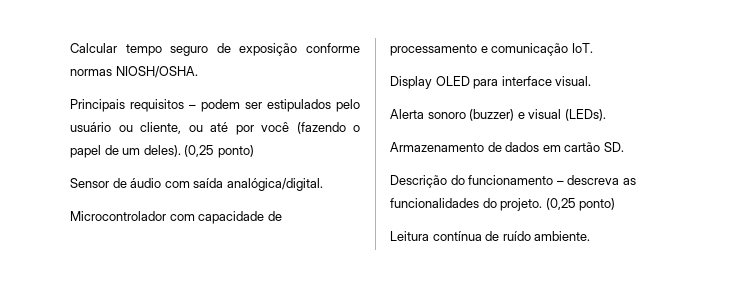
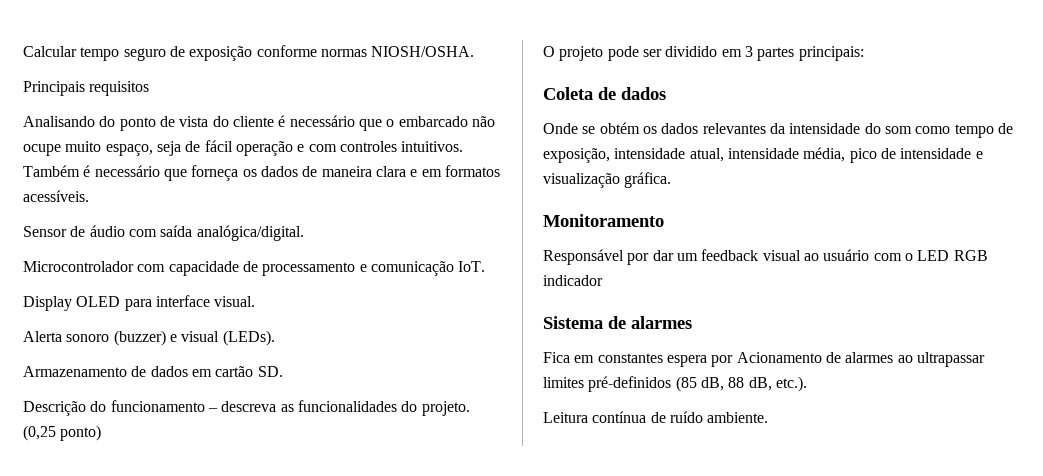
- Principais requisitos – podem ser estipulados pelo usuário ou cliente, ou até por você (fazendo o papel de um deles). (0,25 ponto)
+ Principais requisitos
+ Analisando do ponto de vista do cliente é necessário que o embarcado não ocupe muito espaço, seja de fácil operação e com controles intuitivos. Também é necessário que forneça os dados de maneira clara e em formatos acessíveis.
+ O projeto pode ser dividido em 3 partes principais:
+ Coleta de dados
+ Onde se obtém os dados relevantes da intensidade do som como tempo de exposição, intensidade atual, intensidade média, pico de intensidade e visualização gráfica.
+ Monitoramento
+ Responsável por dar um feedback visual ao usuário com o LED RGB indicador
+ Sistema de alarmes
+ Fica em constantes espera por Acionamento de alarmes ao ultrapassar limites pré-definidos (85 dB, 88 dB, etc.).

